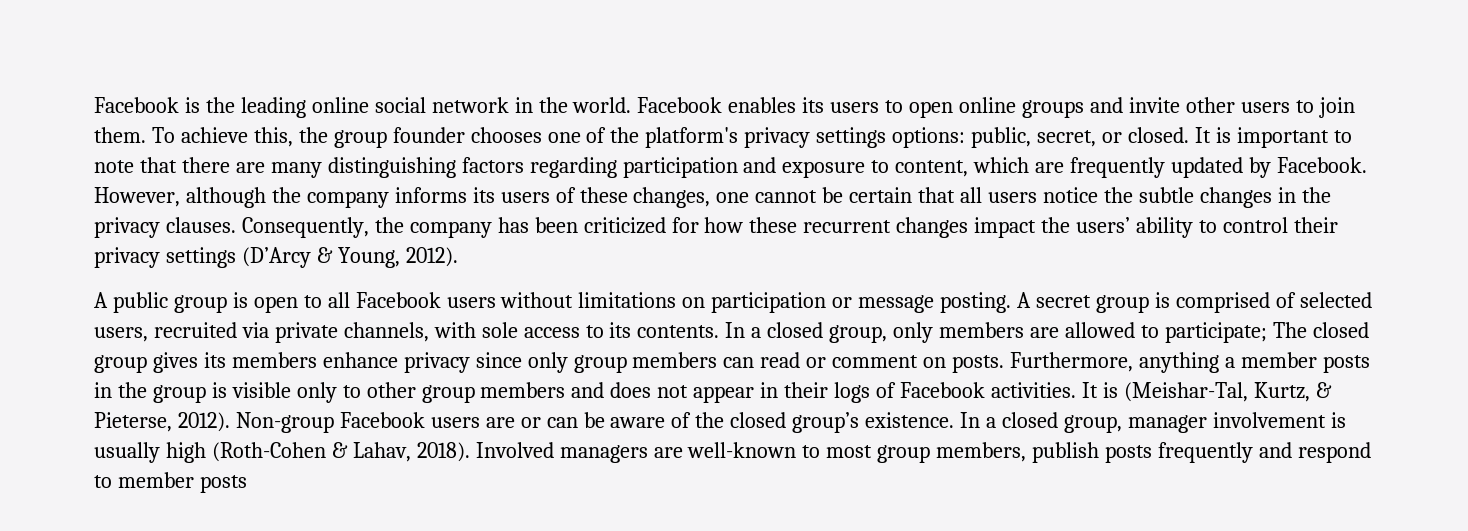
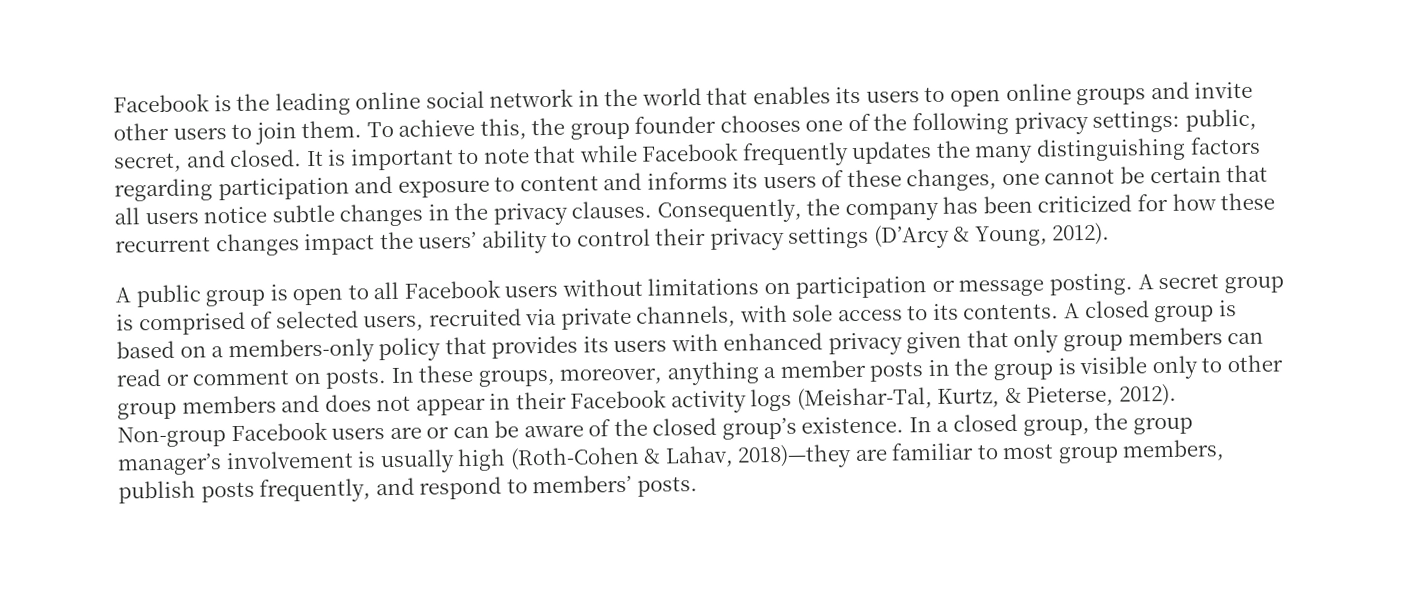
- Facebook is the leading online social network in the world. Facebook enables its users to open online groups and invite other users to join them.
+ Facebook is the leading online social network in the world that enables its users to open online groups and invite other users to join them.
- To achieve this, the group founder chooses one of the platform's privacy settings options: public, secret, or closed.
+ To achieve this, the group founder chooses one of the following privacy settings: public, secret, and closed.
- It is important to note that there are many distinguishing factors regarding participation and exposure to content, which are frequently updated by Facebook. However, although the company informs its users of these changes, one cannot be certain that all users notice the subtle changes in the privacy clauses.
+ It is important to note that while Facebook frequently updates the many distinguishing factors regarding participation and exposure to content and informs its users of these changes, one cannot be certain that all users notice subtle changes in the privacy clauses.
- In a closed group, only members are allowed to participate; The closed group gives its members enhance privacy since only group members can read or comment on posts.
+ A closed group is based on a members-only policy that provides its users with enhanced privacy given that only group members can read or comment on posts.
- Furthermore, anything a member posts in the group is visible only to other group members and does not appear in their logs of Facebook activities. It is (Meishar-Tal, Kurtz, & Pieterse, 2012).
+ In these groups, moreover, anything a member posts in the group is visible only to other group members and does not appear in their Facebook activity logs (Meishar-Tal, Kurtz, & Pieterse, 2012).
- In a closed group, manager involvement is usually high (Roth-Cohen & Lahav, 2018). Involved managers are well-known to most group members, publish posts frequently and respond to member posts
+ In a closed group, the group manager’s involvement is usually high (Roth-Cohen & Lahav, 2018)—they are familiar to most group members, publish posts frequently, and respond to members’ posts.

